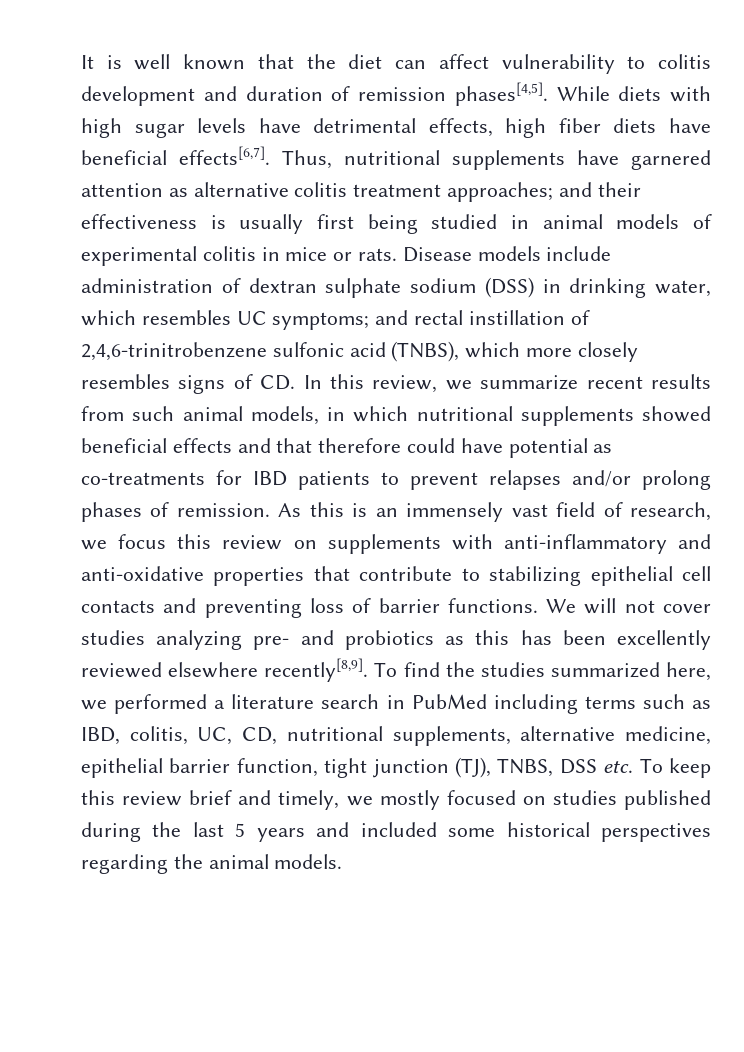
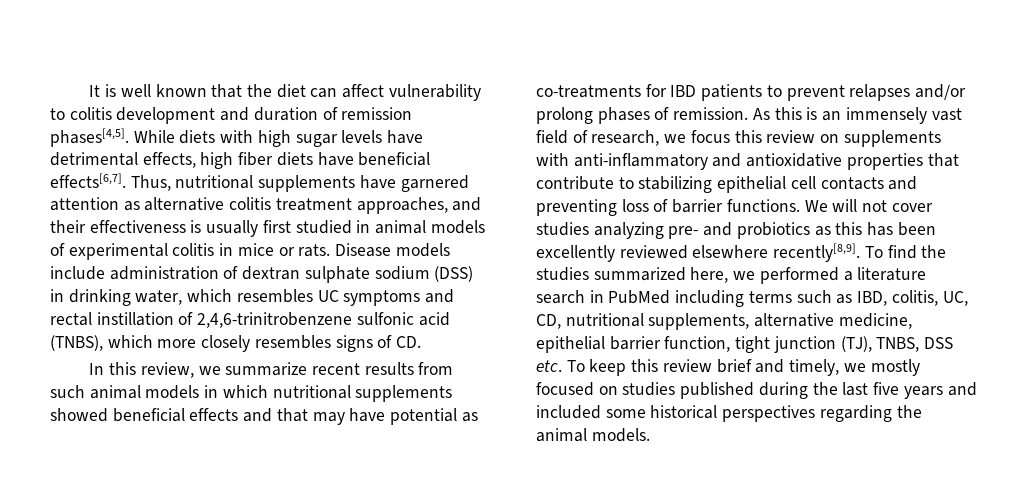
- Thus, nutritional supplements have garnered attention as alternative colitis treatment approaches; and their effectiveness is usually first being studied in animal models of experimental colitis in mice or rats.
+ Thus, nutritional supplements have garnered attention as alternative colitis treatment approaches, and their effectiveness is usually first studied in animal models of experimental colitis in mice or rats.
- Disease models include administration of dextran sulphate sodium (DSS) in drinking water, which resembles UC symptoms; and rectal instillation of 2,4,6-trinitrobenzene sulfonic acid (TNBS), which more closely resembles signs of CD. In this review, we summarize recent results from such animal models, in which nutritional supplements showed beneficial effects and that therefore could have potential as co-treatments for IBD patients to prevent relapses and/or prolong phases of remission.
+ Disease models include administration of dextran sulphate sodium (DSS) in drinking water, which resembles UC symptoms and rectal instillation of 2,4,6-trinitrobenzene sulfonic acid (TNBS), which more closely resembles signs of CD.
+ In this review, we summarize recent results from such animal models in which nutritional supplements showed beneficial effects and that may have potential as co-treatments for IBD patients to prevent relapses and/or prolong phases of remission.
- As this is an immensely vast field of research, we focus this review on supplements with anti-inflammatory and anti-oxidative properties that contribute to stabilizing epithelial cell contacts and preventing loss of barrier functions.
+ As this is an immensely vast field of research, we focus this review on supplements with anti-inflammatory and antioxidative properties that contribute to stabilizing epithelial cell contacts and preventing loss of barrier functions.
- To find the studies summarized here, we performed a literature search in PubMed including terms such as IBD, colitis, UC, CD, nutritional supplements, alternative medicine, epithelial barrier function, tight junction (TJ), TNBS, DSS etc. To keep this review brief and timely, we mostly focused on studies published during the last 5 years and included some historical perspectives regarding the animal models.
+ To find the studies summarized here, we performed a literature search in PubMed including terms such as IBD, colitis, UC, CD, nutritional supplements, alternative medicine, epithelial barrier function, tight junction (TJ), TNBS, DSS etc. To keep this review brief and timely, we mostly focused on studies published during the last five years and included some historical perspectives regarding the animal models.

